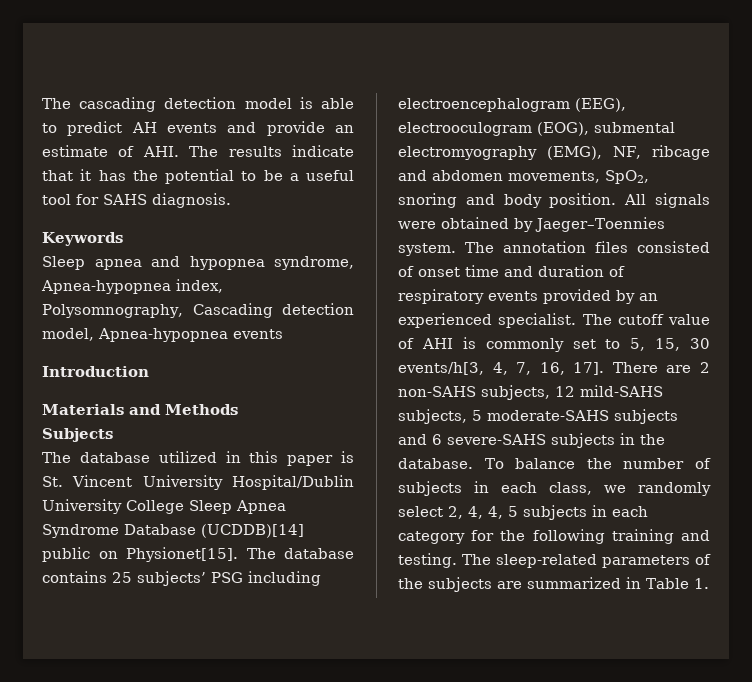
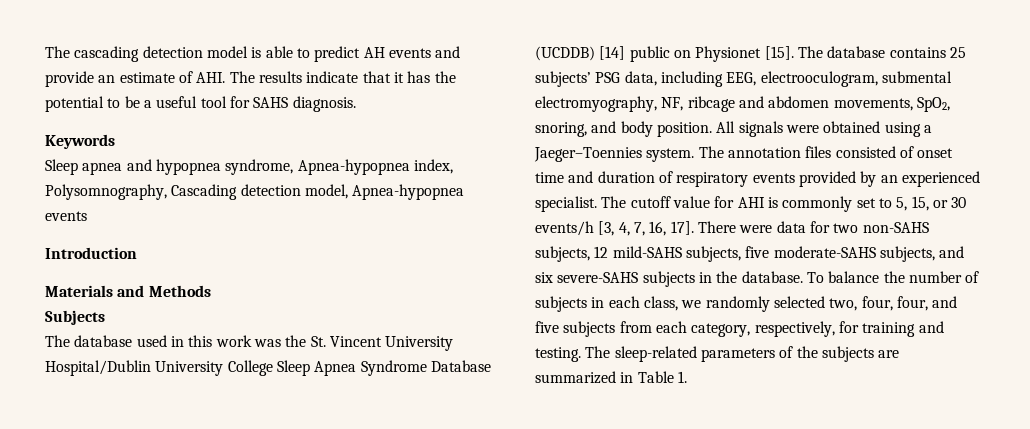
- The database utilized in this paper is St. Vincent University Hospital/Dublin University College Sleep Apnea Syndrome Database (UCDDB)[14] public on Physionet[15].
+ The database used in this work was the St. Vincent University Hospital/Dublin University College Sleep Apnea Syndrome Database (UCDDB) [14] public on Physionet [15].
- The database contains 25 subjects’ PSG including electroencephalogram (EEG), electrooculogram (EOG), submental electromyography (EMG), NF, ribcage and abdomen movements, SpO2, snoring and body position.
+ The database contains 25 subjects’ PSG data, including EEG, electrooculogram, submental electromyography, NF, ribcage and abdomen movements, SpO2, snoring, and body position.
- All signals were obtained by Jaeger–Toennies system.
+ All signals were obtained using a Jaeger–Toennies system.
- The cutoff value of AHI is commonly set to 5, 15, 30 events/h[3, 4, 7, 16, 17].
+ The cutoff value for AHI is commonly set to 5, 15, or 30 events/h [3, 4, 7, 16, 17].
- There are 2 non-SAHS subjects, 12 mild-SAHS subjects, 5 moderate-SAHS subjects and 6 severe-SAHS subjects in the database.
+ There were data for two non-SAHS subjects, 12 mild-SAHS subjects, five moderate-SAHS subjects, and six severe-SAHS subjects in the database.
- To balance the number of subjects in each class, we randomly select 2, 4, 4, 5 subjects in each category for the following training and testing.
+ To balance the number of subjects in each class, we randomly selected two, four, four, and five subjects from each category, respectively, for training and testing.

